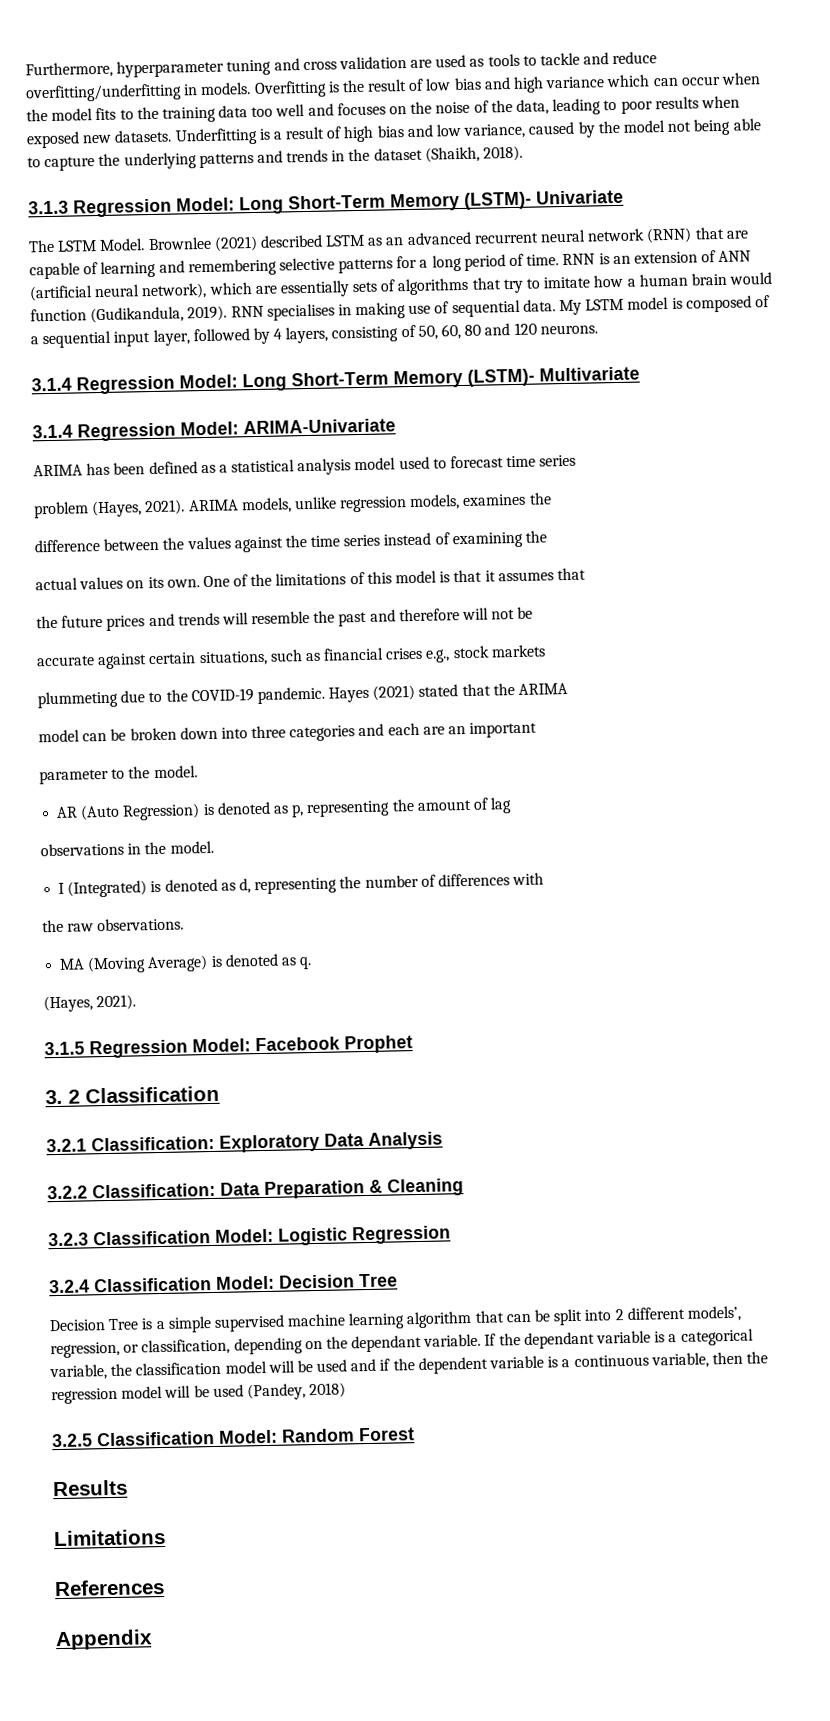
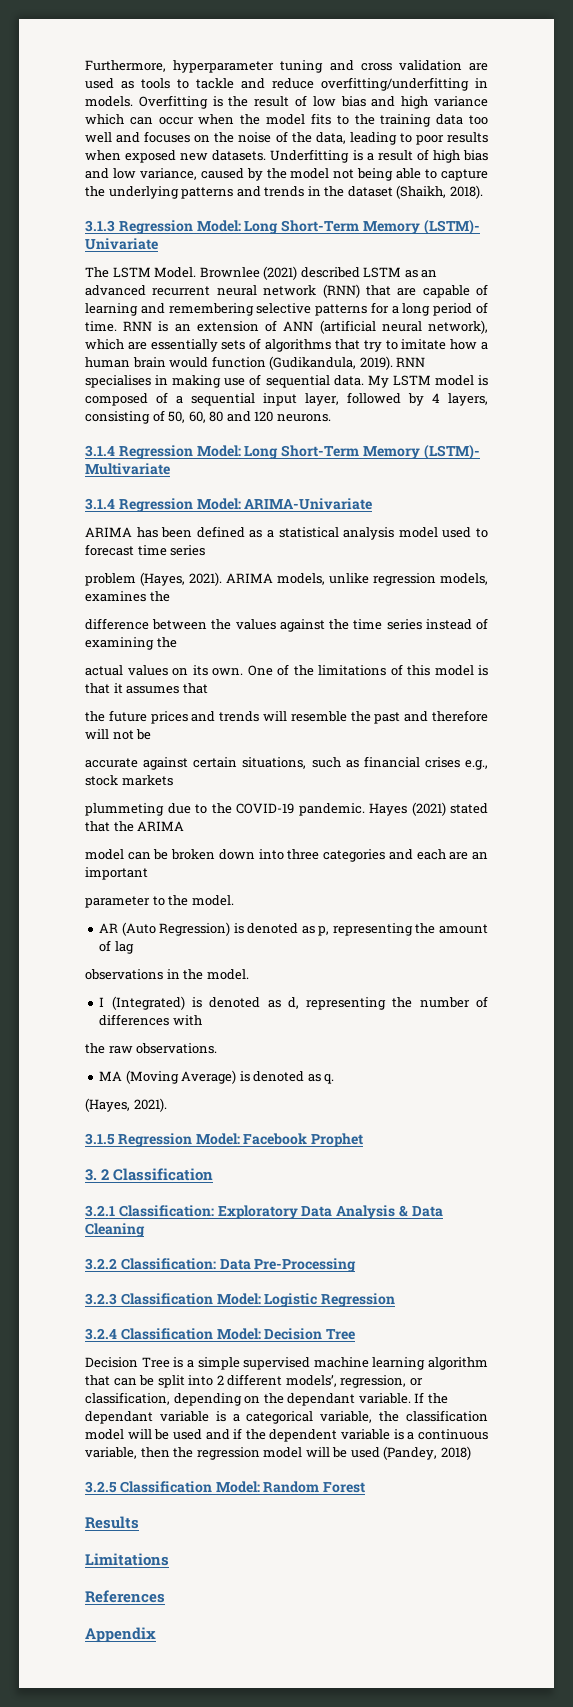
- 3.2.1 Classification: Exploratory Data Analysis
+ 3.2.1 Classification: Exploratory Data Analysis & Data Cleaning
- 3.2.2 Classification: Data Preparation & Cleaning
+ 3.2.2 Classification: Data Pre-Processing

